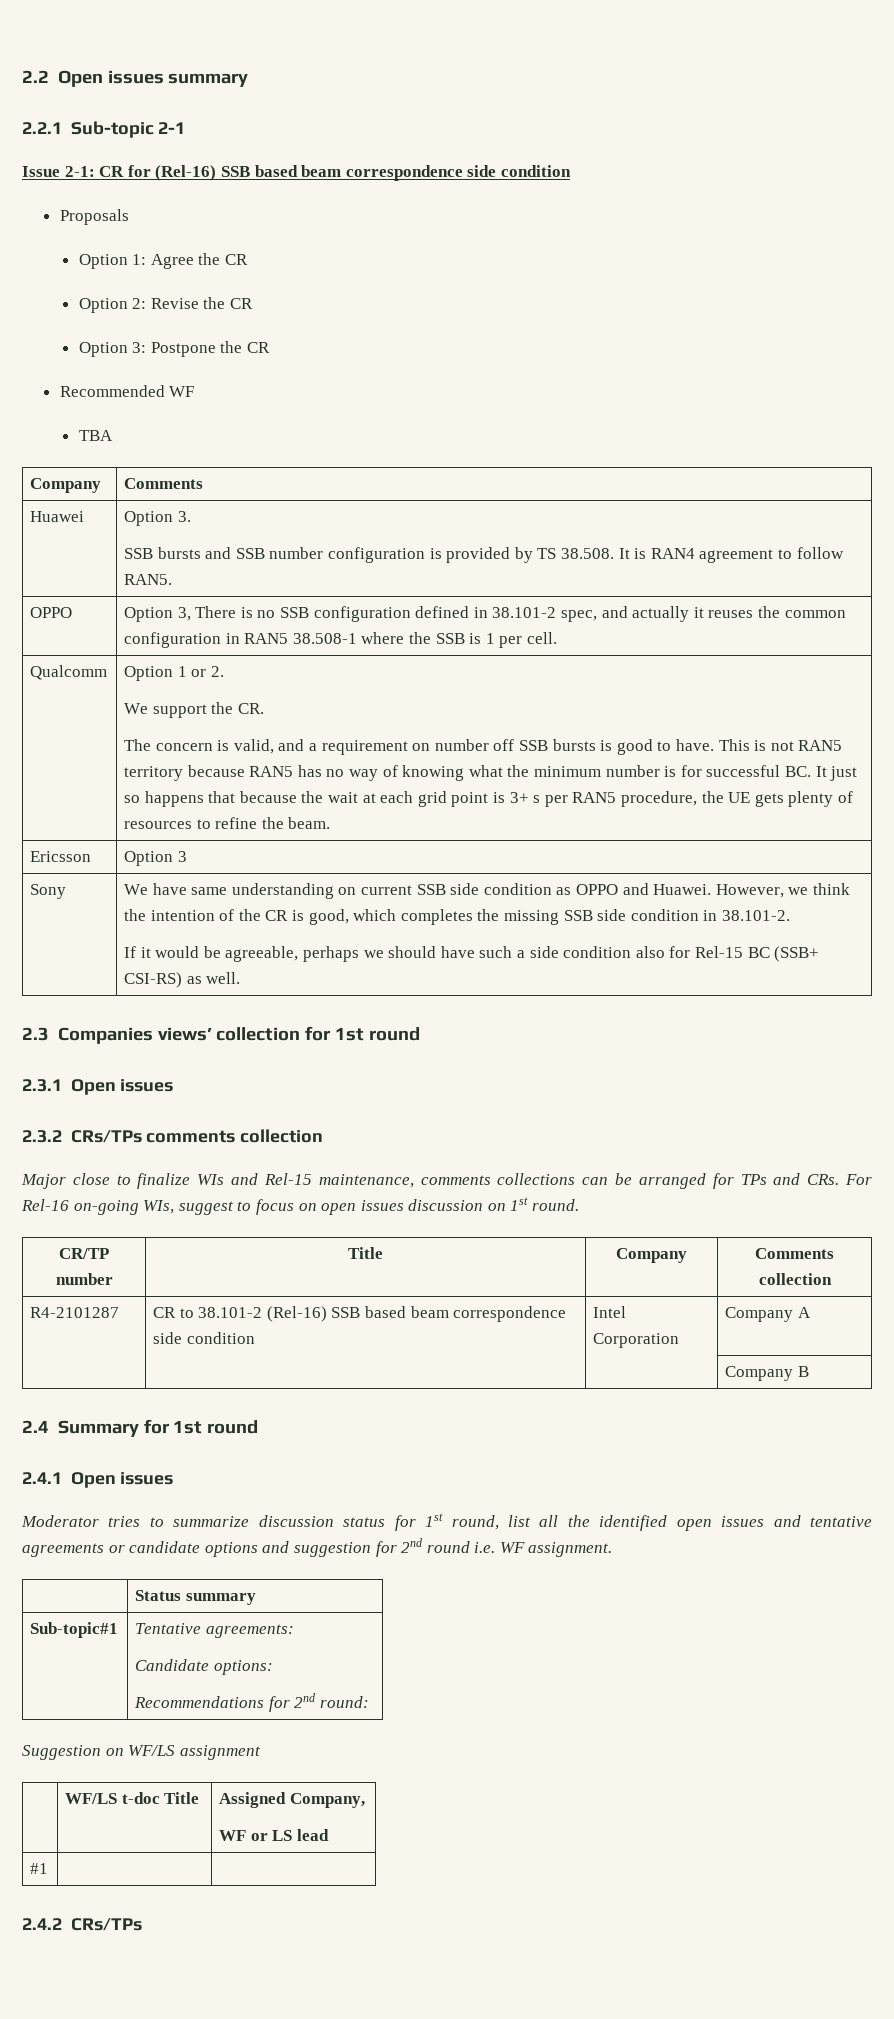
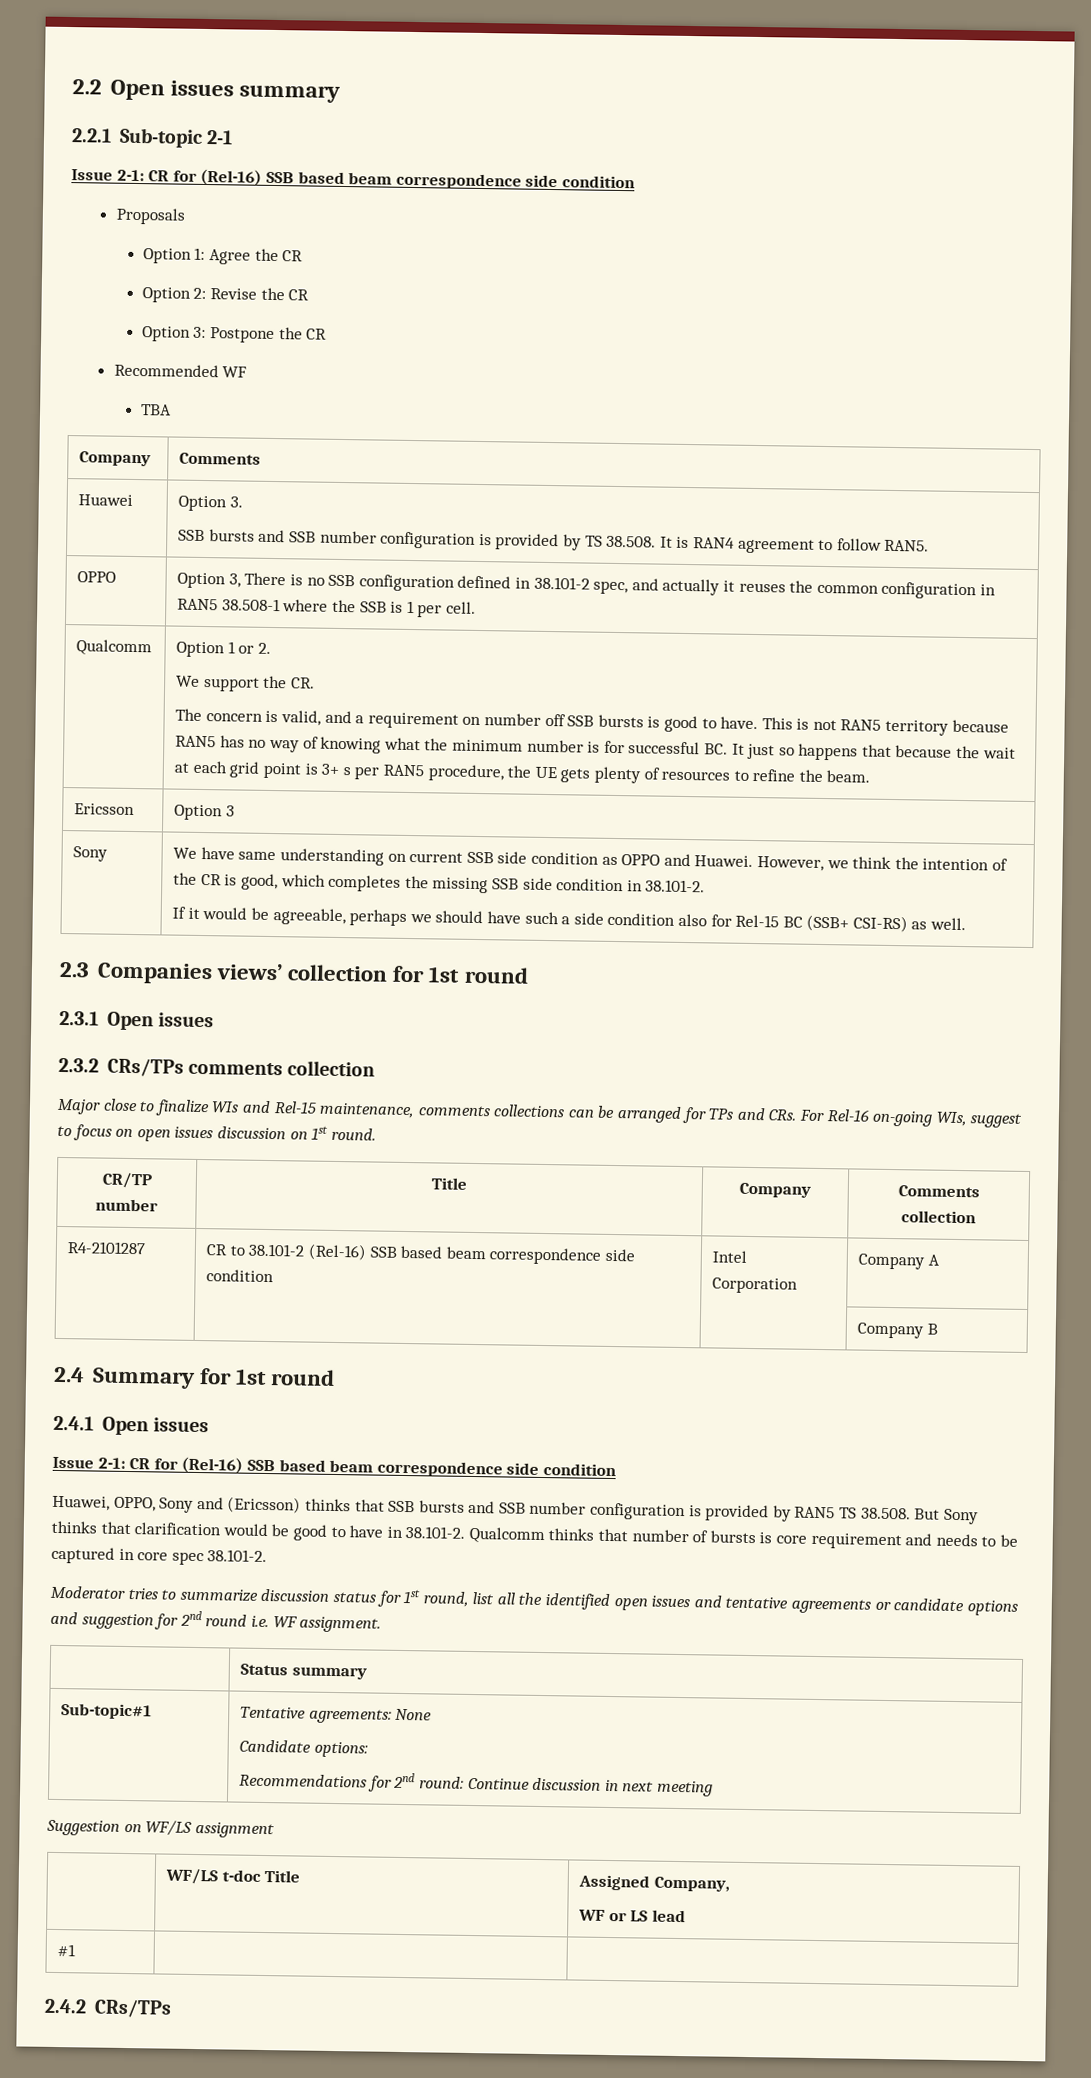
  2.4.1 Open issues
+ Issue 2-1: CR for (Rel-16) SSB based beam correspondence side condition
+ Huawei, OPPO, Sony and (Ericsson) thinks that SSB bursts and SSB number configuration is provided by RAN5 TS 38.508. But Sony thinks that clarification would be good to have in 38.101-2. Qualcomm thinks that number of bursts is core requirement and needs to be captured in core spec 38.101-2.
- Sub-topic#1 | Tentative agreements:
+ Sub-topic#1 | Tentative agreements: None
  Candidate options:
- Recommendations for 2nd round:
+ Recommendations for 2nd round: Continue discussion in next meeting

